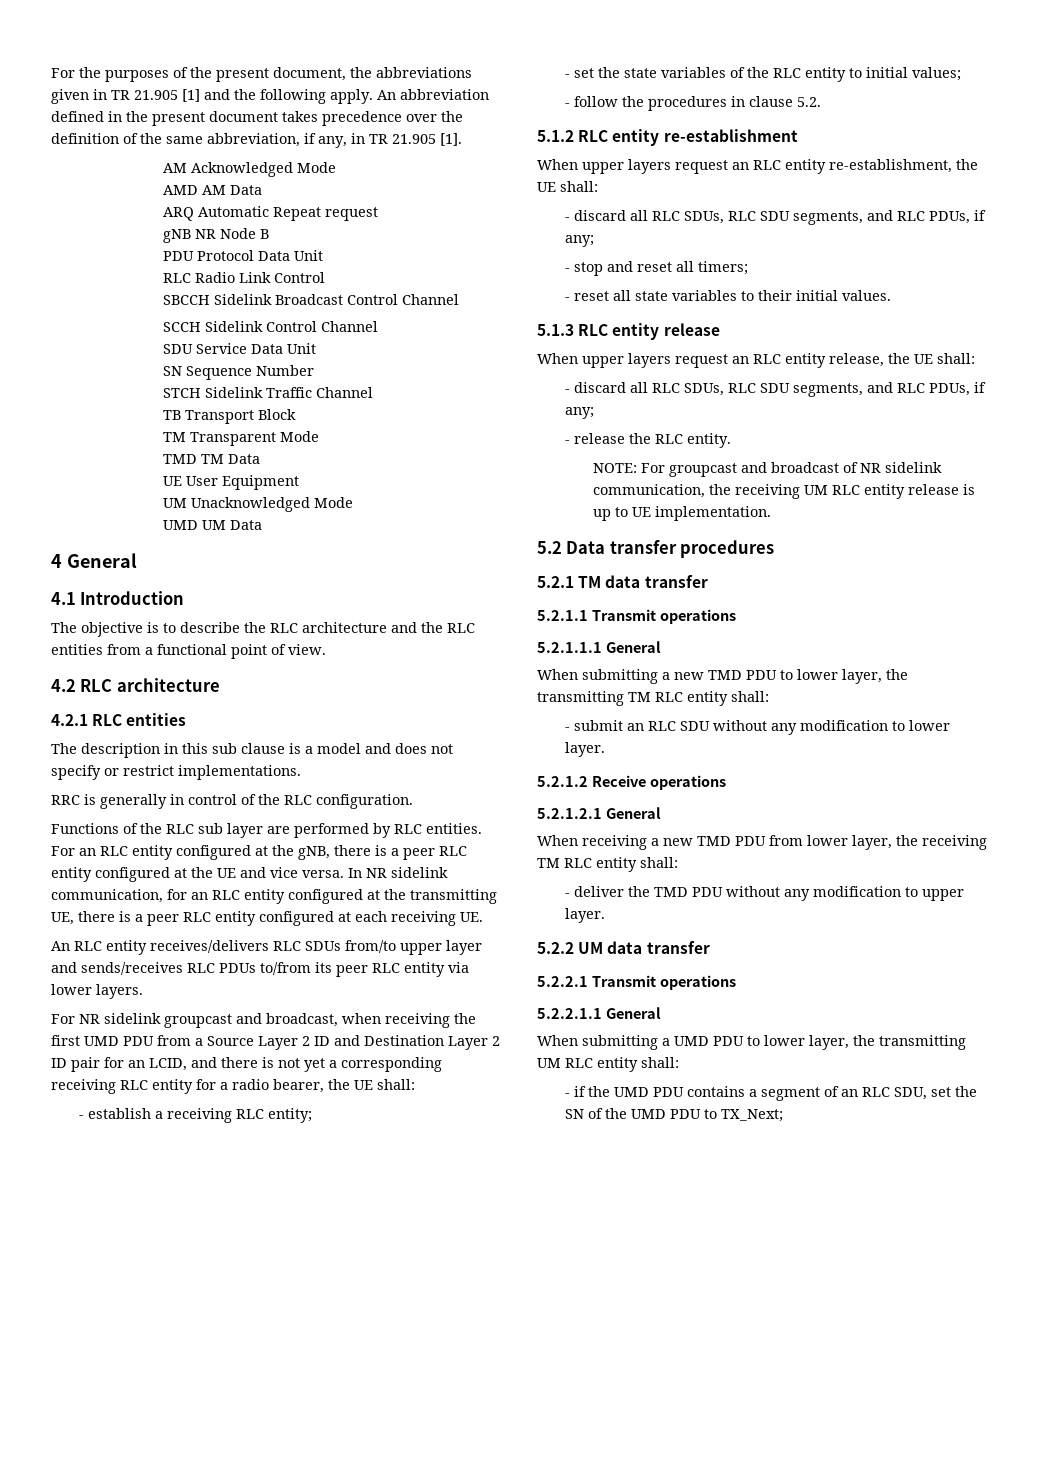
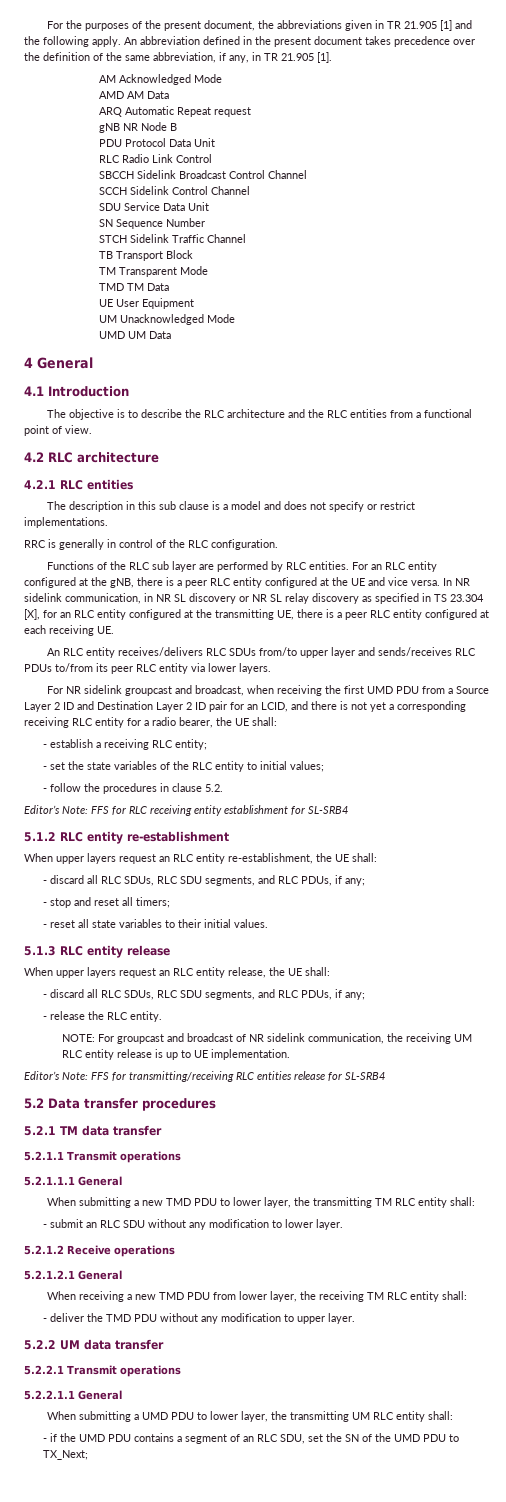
- In NR sidelink communication, for an RLC entity configured at the transmitting UE, there is a peer RLC entity configured at each receiving UE.
+ In NR sidelink communication, in NR SL discovery or NR SL relay discovery as specified in TS 23.304 [X], for an RLC entity configured at the transmitting UE, there is a peer RLC entity configured at each receiving UE.
+ Editor’s Note: FFS for RLC receiving entity establishment for SL-SRB4
+ Editor’s Note: FFS for transmitting/receiving RLC entities release for SL-SRB4

